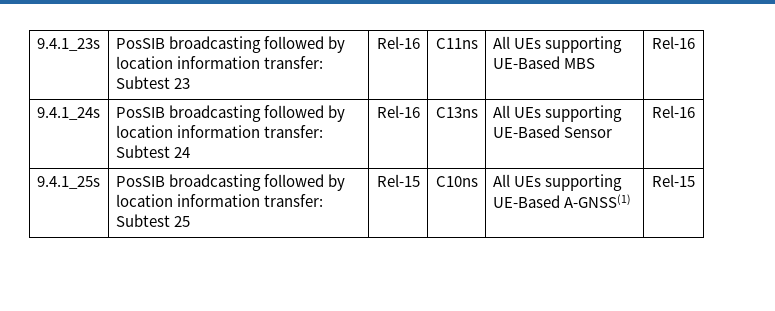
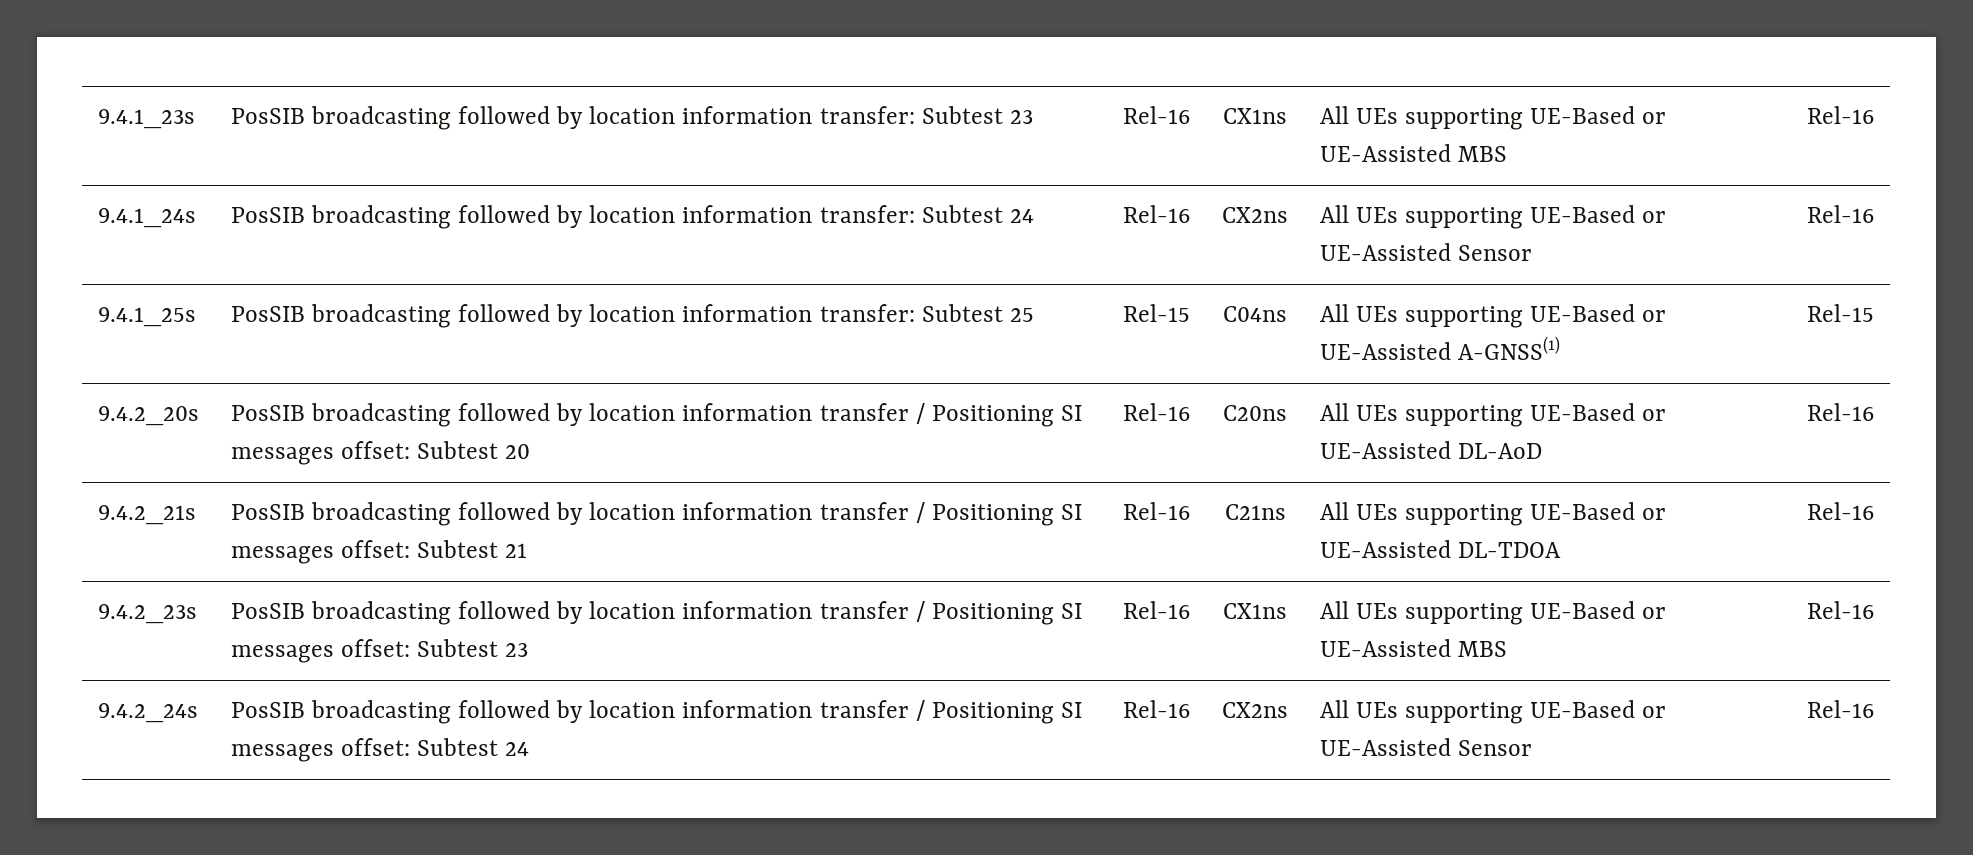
- 9.4.1_23s | PosSIB broadcasting followed by location information transfer: Subtest 23 | Rel-16 | C11ns | All UEs supporting UE-Based MBS | Rel-16
+ 9.4.1_23s | PosSIB broadcasting followed by location information transfer: Subtest 23 | Rel-16 | CX1ns | All UEs supporting UE-Based or UE-Assisted MBS | Rel-16
- 9.4.1_24s | PosSIB broadcasting followed by location information transfer: Subtest 24 | Rel-16 | C13ns | All UEs supporting UE-Based Sensor | Rel-16
+ 9.4.1_24s | PosSIB broadcasting followed by location information transfer: Subtest 24 | Rel-16 | CX2ns | All UEs supporting UE-Based or UE-Assisted Sensor | Rel-16
- 9.4.1_25s | PosSIB broadcasting followed by location information transfer: Subtest 25 | Rel-15 | C10ns | All UEs supporting UE-Based A-GNSS(1) | Rel-15
+ 9.4.1_25s | PosSIB broadcasting followed by location information transfer: Subtest 25 | Rel-15 | C04ns | All UEs supporting UE-Based or UE-Assisted A-GNSS(1) | Rel-15
+ 9.4.2_20s | PosSIB broadcasting followed by location information transfer / Positioning SI messages offset: Subtest 20 | Rel-16 | C20ns | All UEs supporting UE-Based or UE-Assisted DL-AoD | Rel-16
+ 9.4.2_21s | PosSIB broadcasting followed by location information transfer / Positioning SI messages offset: Subtest 21 | Rel-16 | C21ns | All UEs supporting UE-Based or UE-Assisted DL-TDOA | Rel-16
+ 9.4.2_23s | PosSIB broadcasting followed by location information transfer / Positioning SI messages offset: Subtest 23 | Rel-16 | CX1ns | All UEs supporting UE-Based or UE-Assisted MBS | Rel-16
+ 9.4.2_24s | PosSIB broadcasting followed by location information transfer / Positioning SI messages offset: Subtest 24 | Rel-16 | CX2ns | All UEs supporting UE-Based or UE-Assisted Sensor | Rel-16

